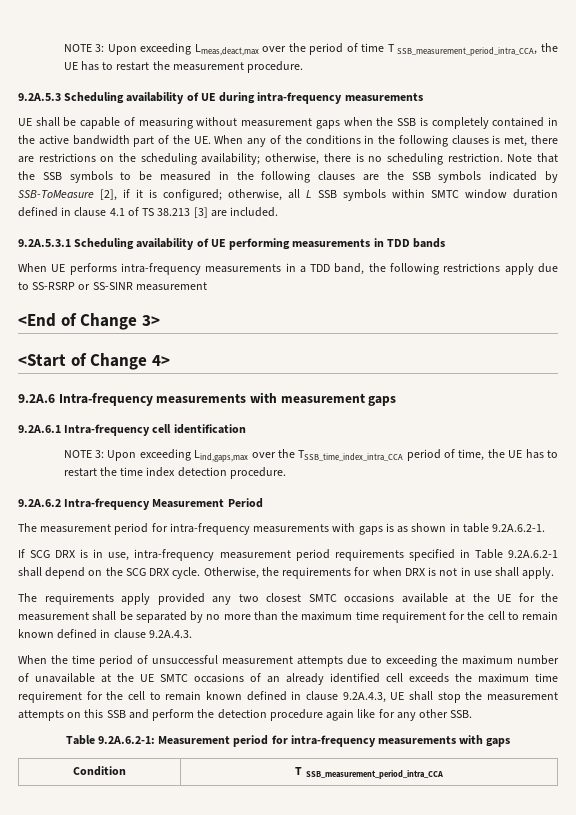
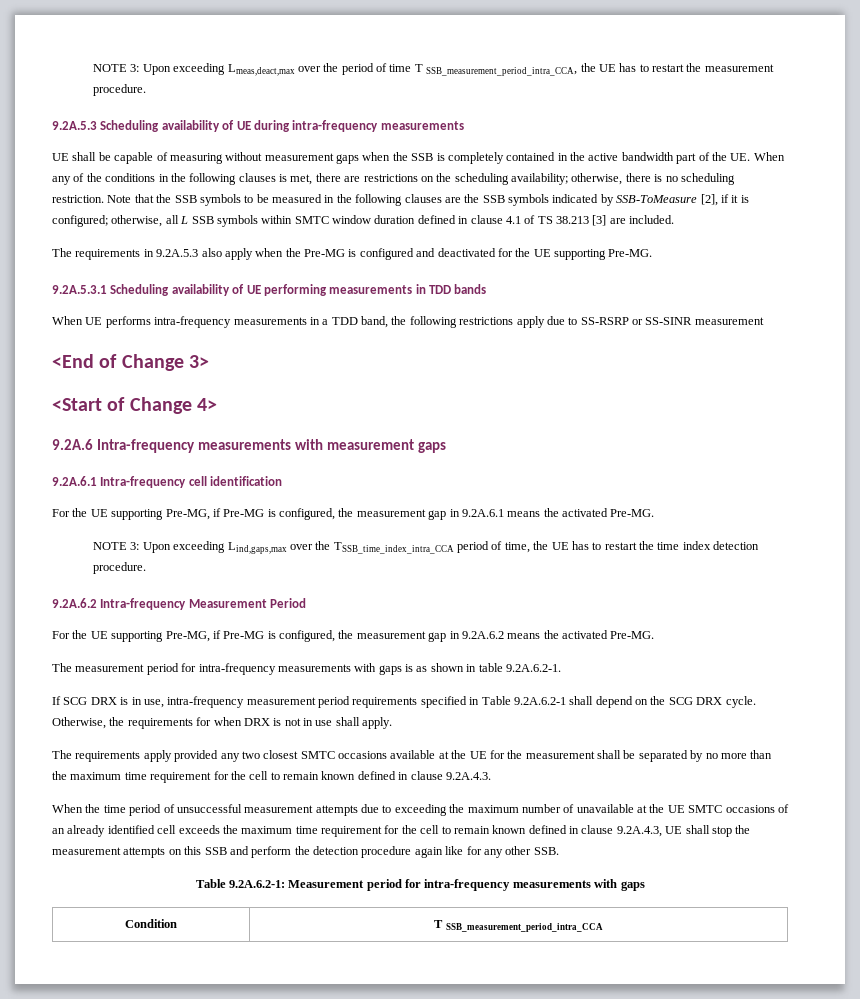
+ The requirements in 9.2A.5.3 also apply when the Pre-MG is configured and deactivated for the UE supporting Pre-MG.
+ For the UE supporting Pre-MG, if Pre-MG is configured, the measurement gap in 9.2A.6.1 means the activated Pre-MG.
+ For the UE supporting Pre-MG, if Pre-MG is configured, the measurement gap in 9.2A.6.2 means the activated Pre-MG.

